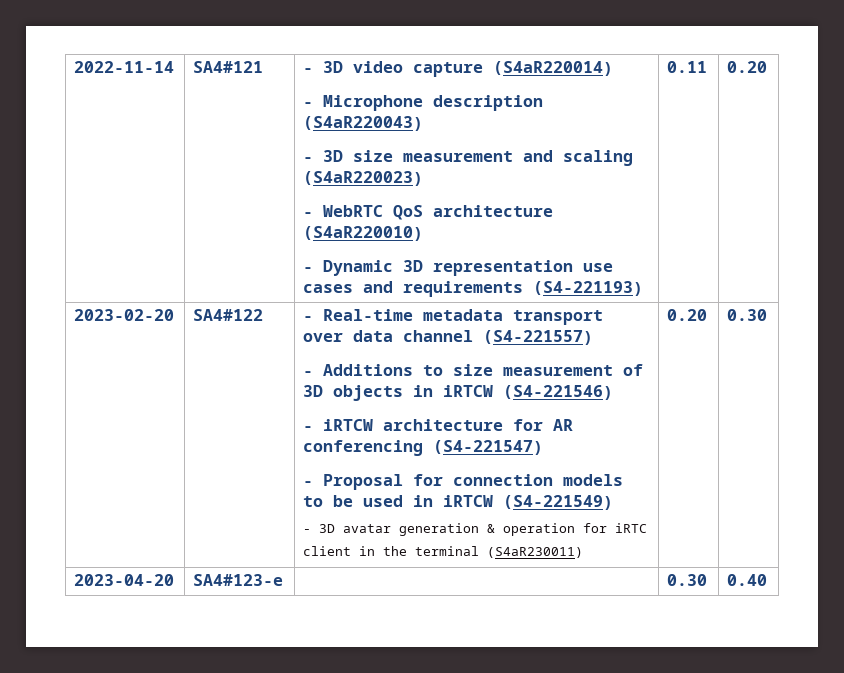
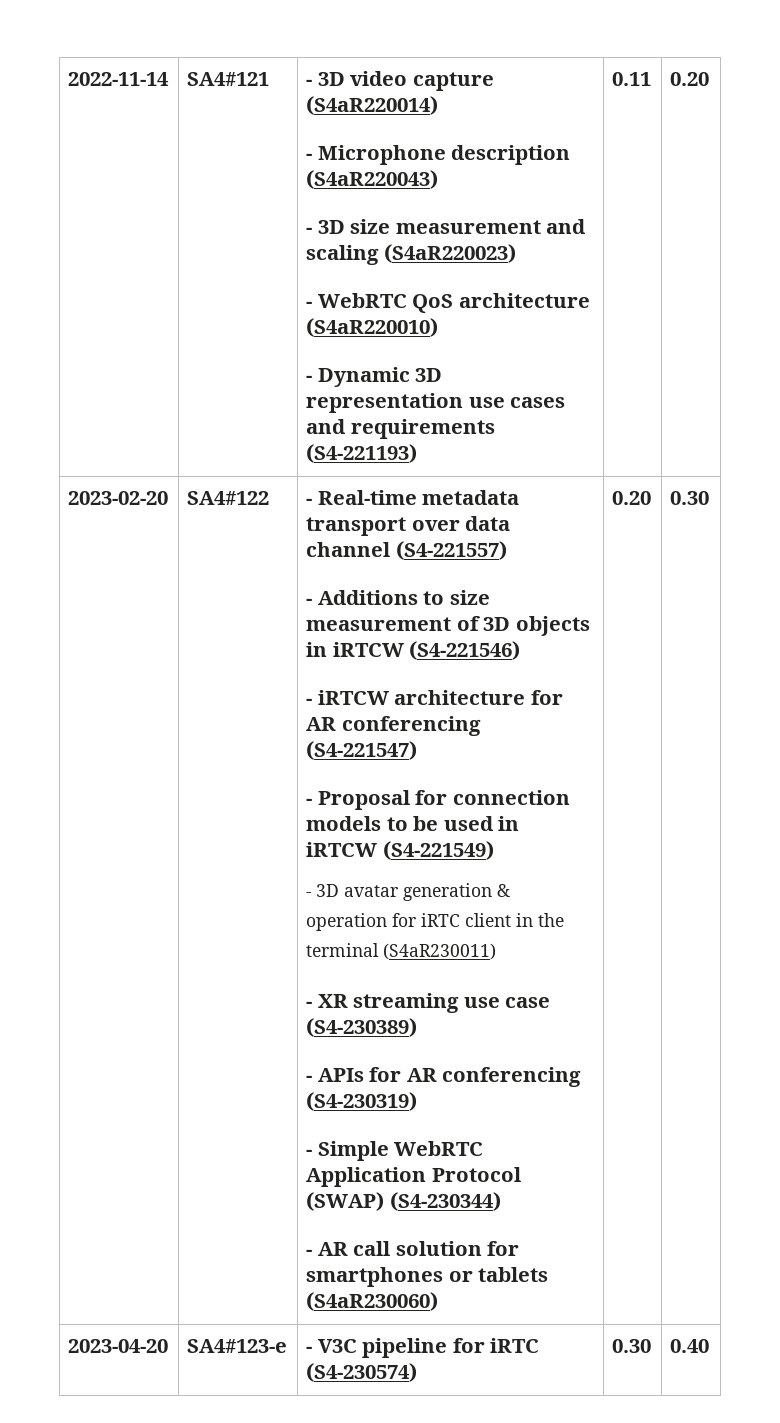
- 0.20 | 0.30
- 2023-04-20 | SA4#123-e | | 0.30 | 0.40
+ - XR streaming use case (S4-230389)
+ - APIs for AR conferencing (S4-230319)
+ - Simple WebRTC Application Protocol (SWAP) (S4-230344)
+ - AR call solution for smartphones or tablets (S4aR230060) | 0.20 | 0.30
+ 2023-04-20 | SA4#123-e | - V3C pipeline for iRTC (S4-230574) | 0.30 | 0.40

